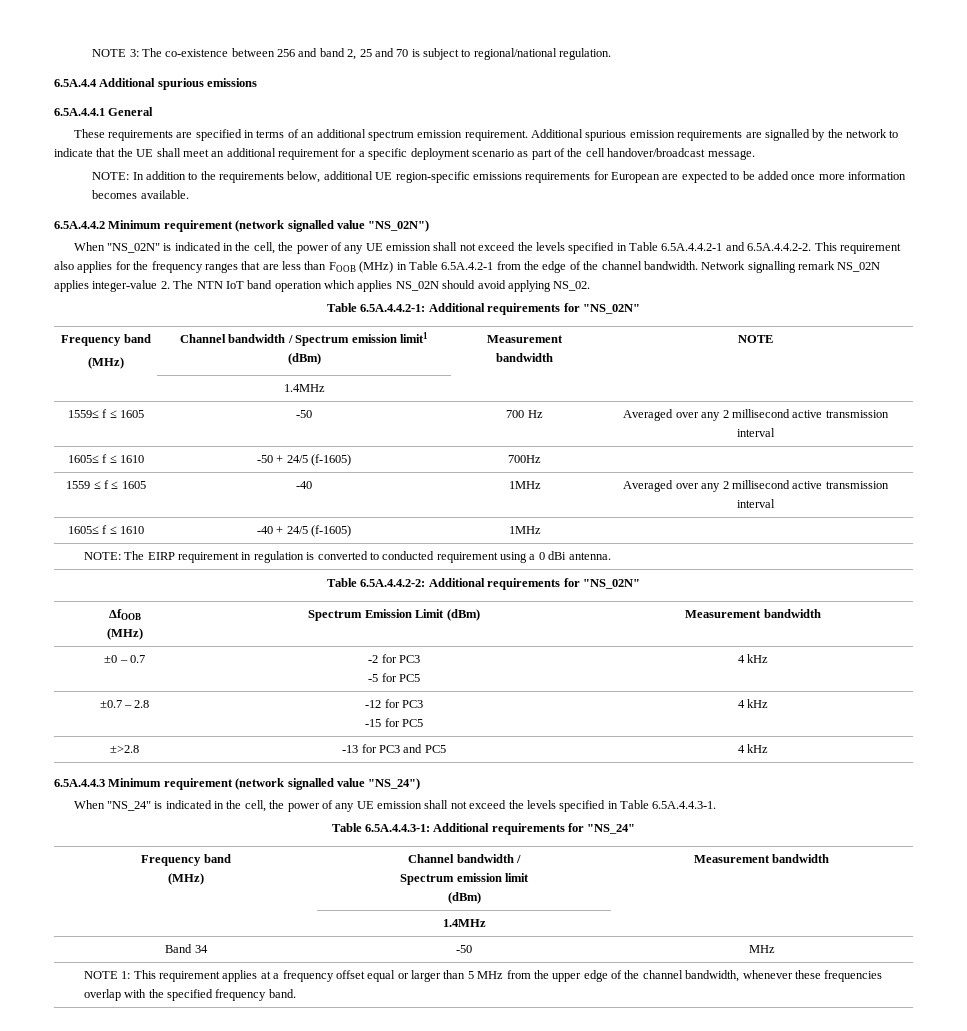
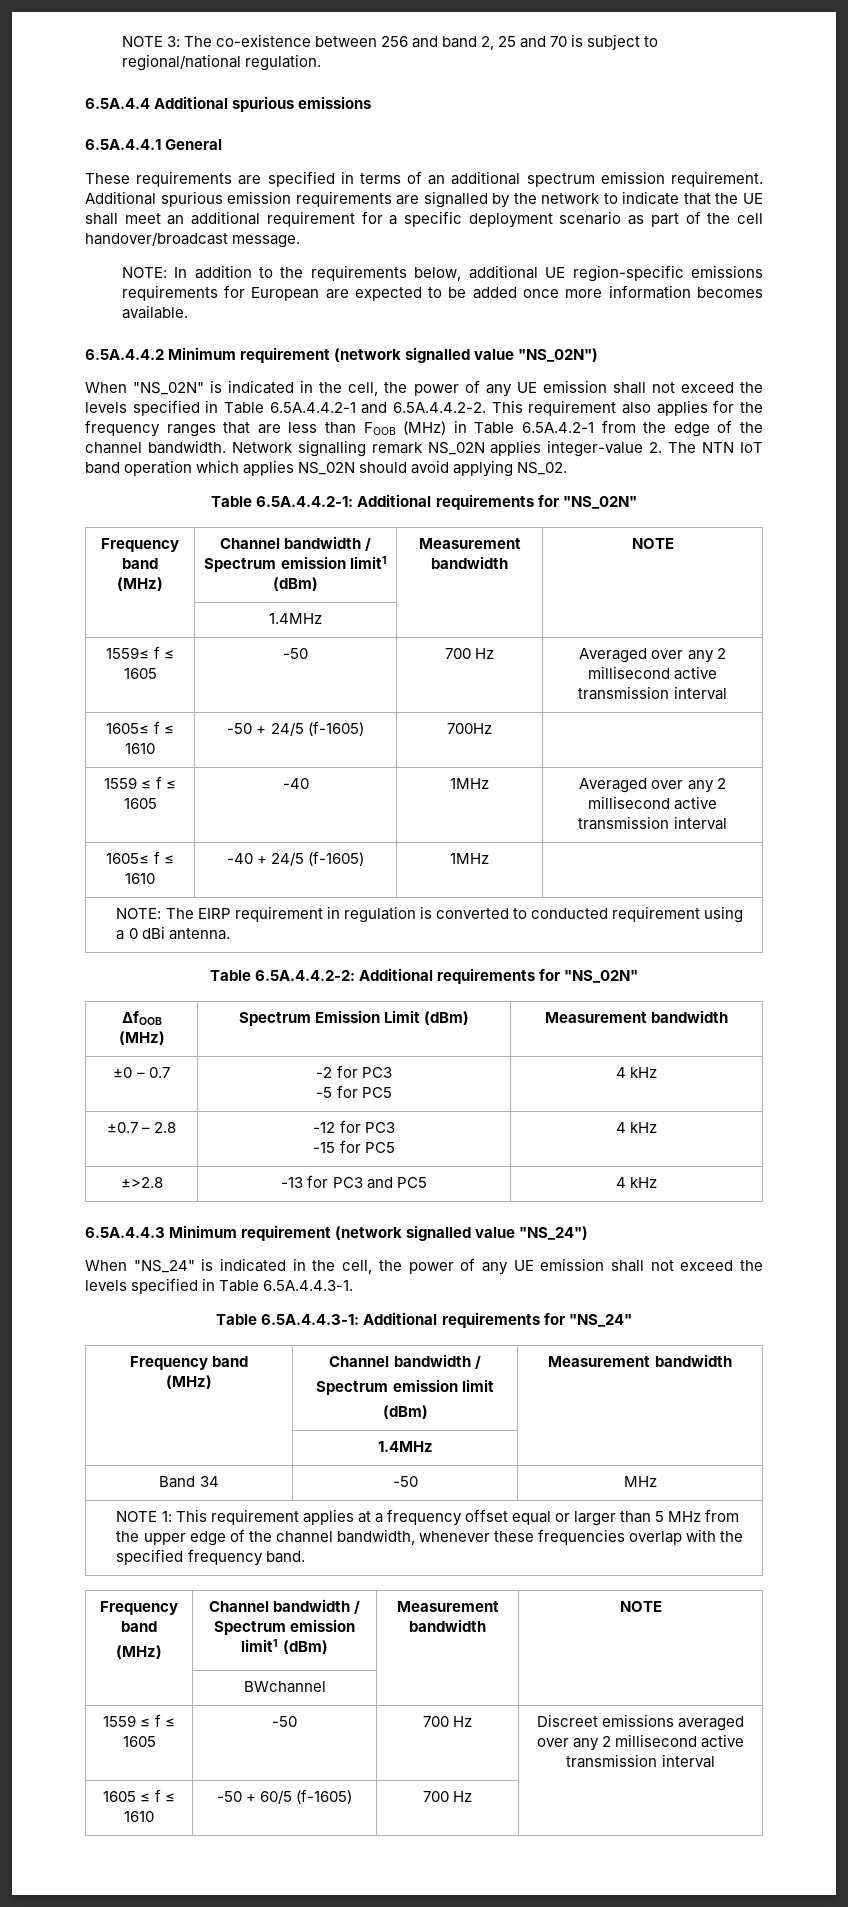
  NOTE 1: This requirement applies at a frequency offset equal or larger than 5 MHz from the upper edge of the channel bandwidth, whenever these frequencies overlap with the specified frequency band.
+ Frequency band
+ (MHz) | Channel bandwidth / Spectrum emission limit1 (dBm) | Measurement bandwidth | NOTE
+ | BWchannel | |
+ 1559 ≤ f ≤ 1605 | -50 | 700 Hz | Discreet emissions averaged over any 2 millisecond active transmission interval
+ 1605 ≤ f ≤ 1610 | -50 + 60/5 (f-1605) | 700 Hz |

